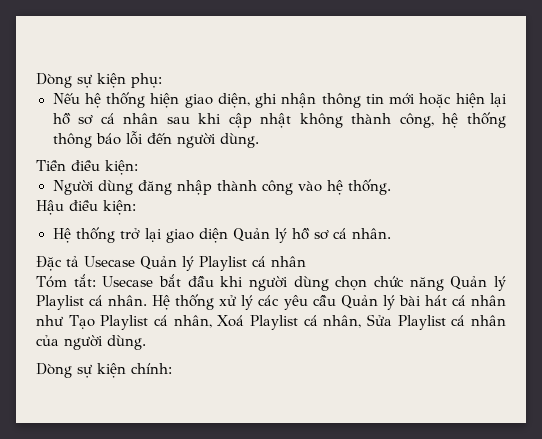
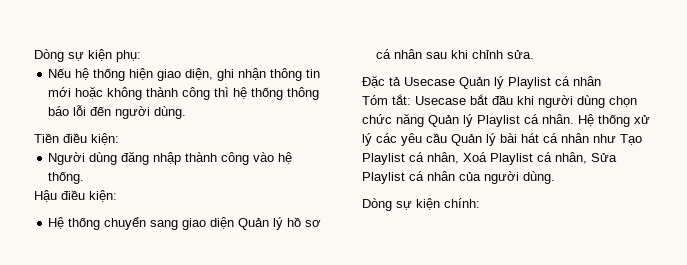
- Nếu hệ thống hiện giao diện, ghi nhận thông tin mới hoặc hiện lại hồ sơ cá nhân sau khi cập nhật không thành công, hệ thống thông báo lỗi đến người dùng.
+ Nếu hệ thống hiện giao diện, ghi nhận thông tin mới hoặc không thành công thì hệ thống thông báo lỗi đến người dùng.
- Hệ thống trở lại giao diện Quản lý hồ sơ cá nhân.
+ Hệ thống chuyển sang giao diện Quản lý hồ sơ cá nhân sau khi chỉnh sửa.

